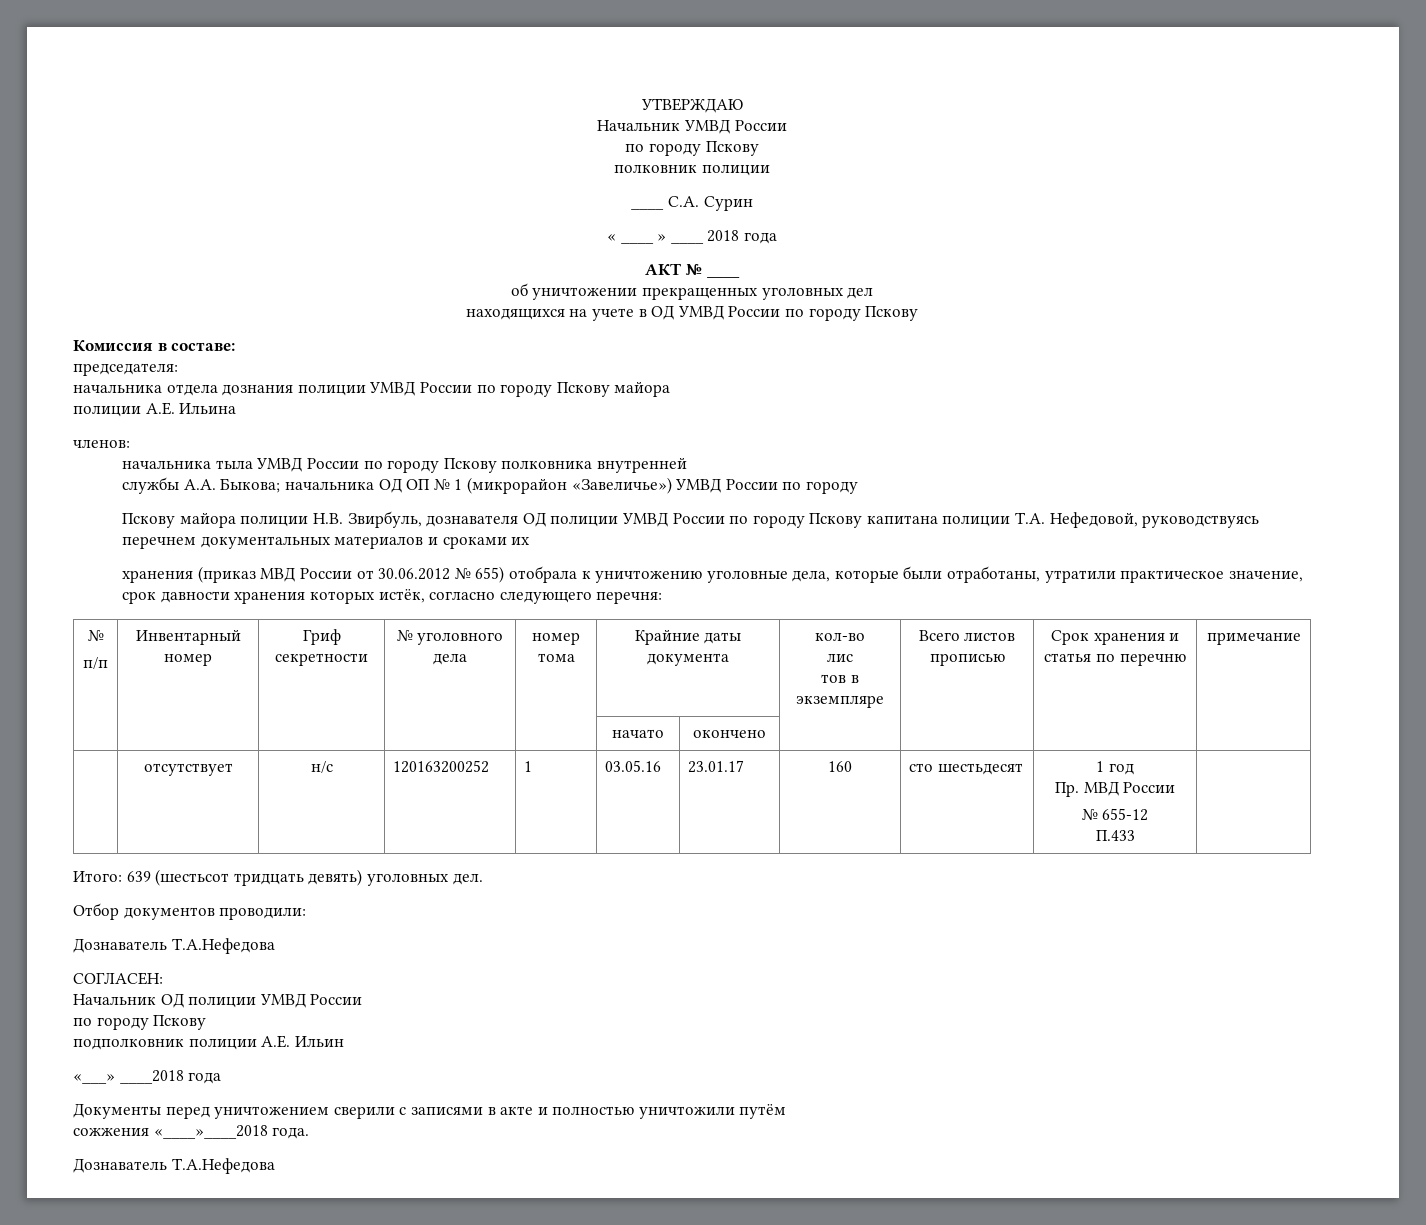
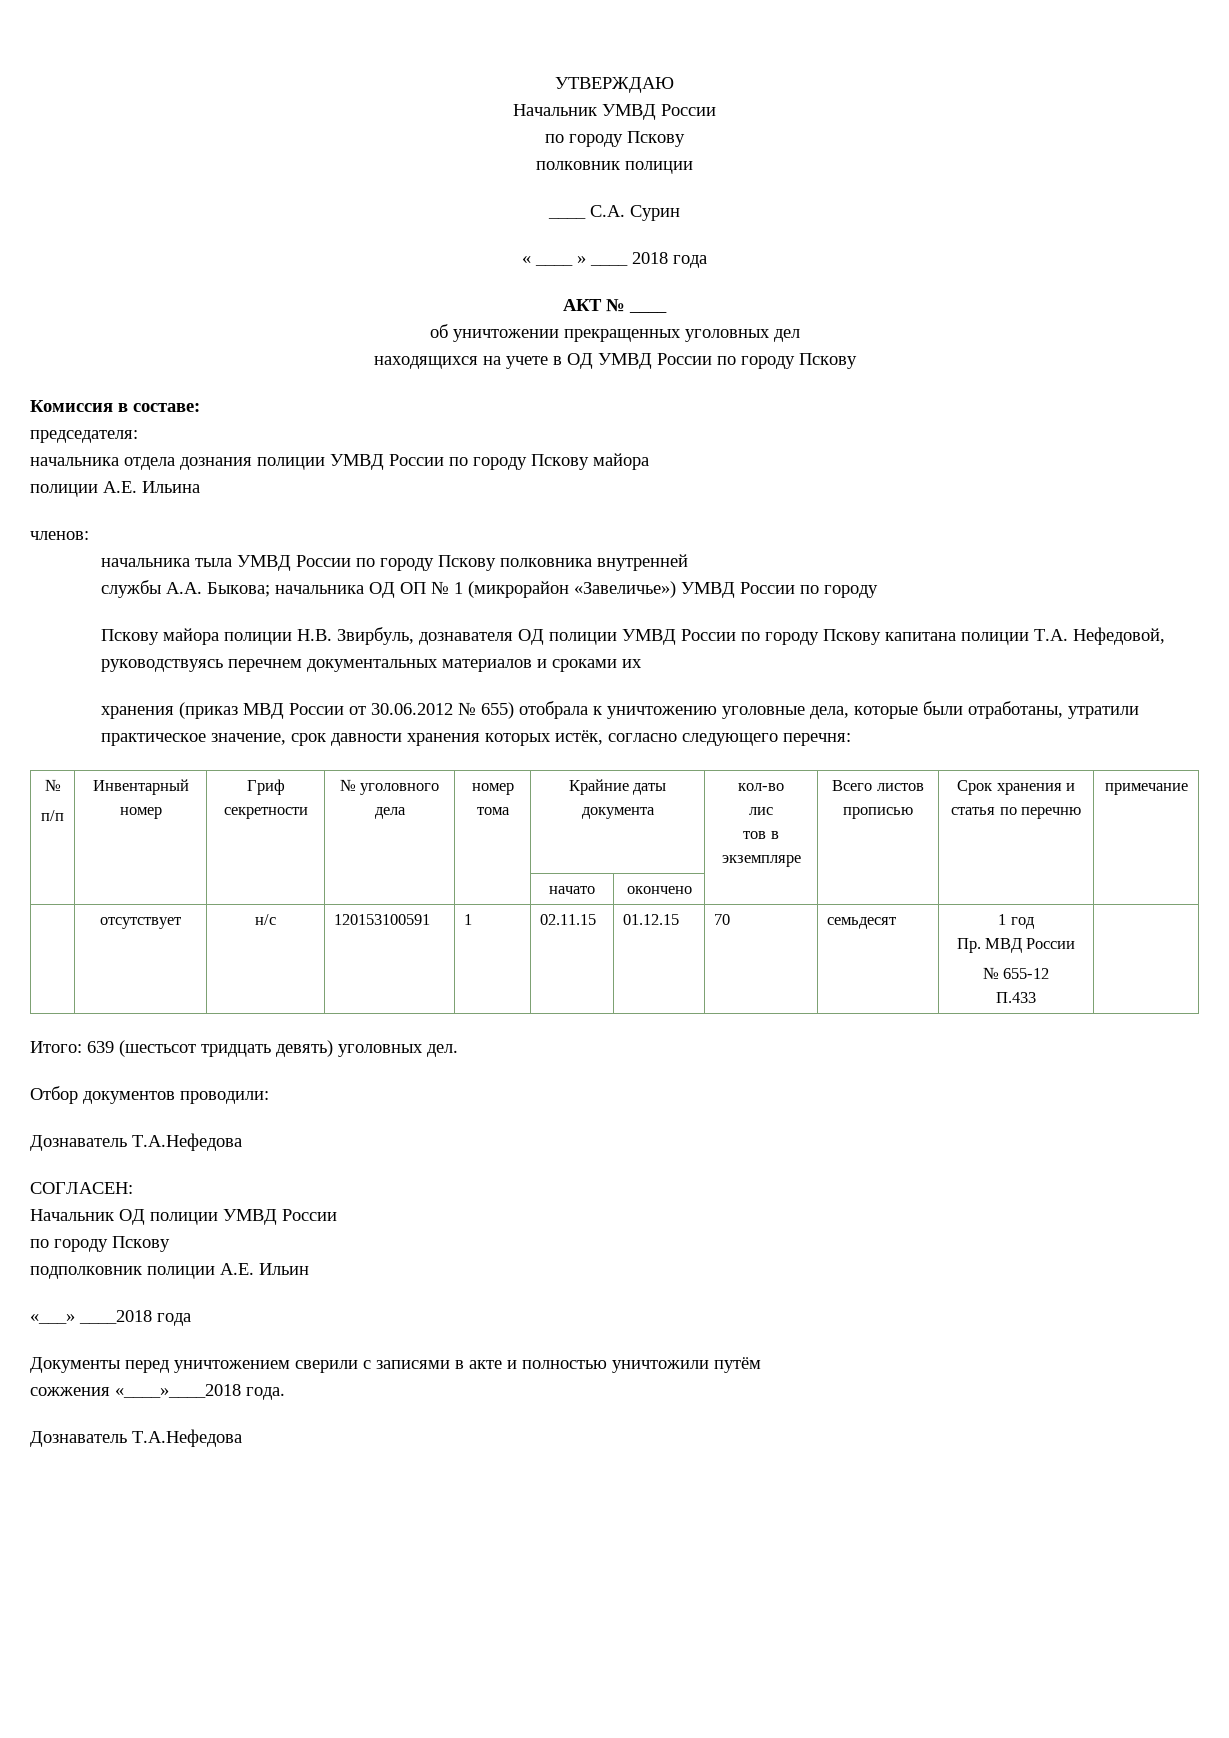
- | отсутствует | н/с | 120163200252 | 1 | 03.05.16 | 23.01.17 | 160 | сто шестьдесят | 1 год
+ | отсутствует | н/с | 120153100591 | 1 | 02.11.15 | 01.12.15 | 70 | семьдесят | 1 год

